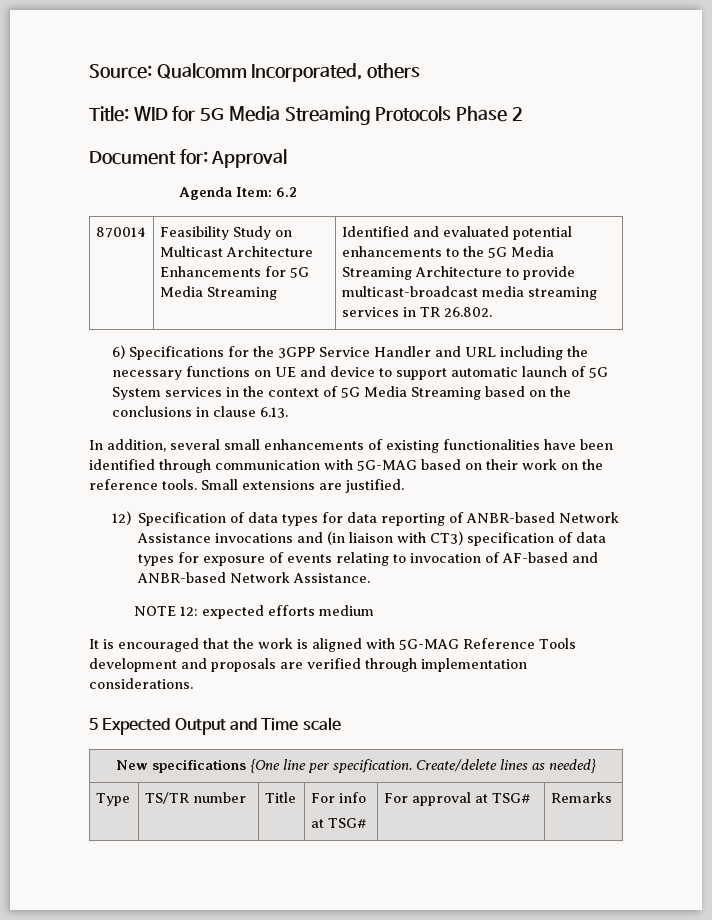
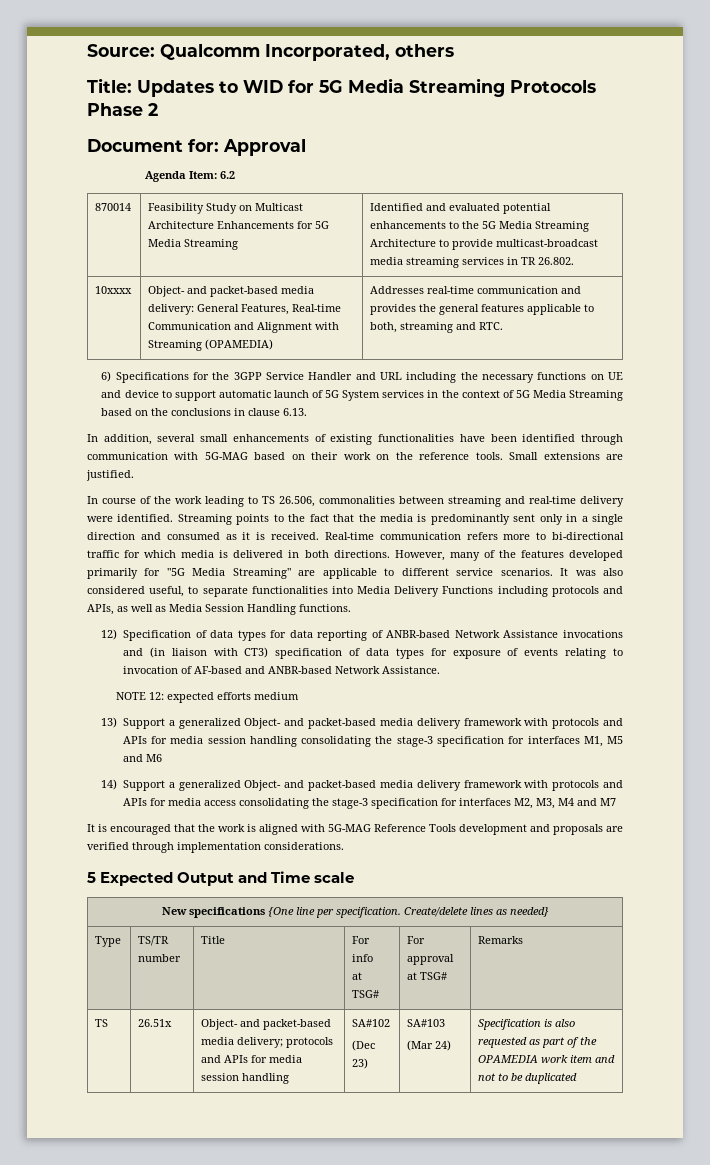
- Title: WID for 5G Media Streaming Protocols Phase 2
+ Title: Updates to WID for 5G Media Streaming Protocols Phase 2
+ 10xxxx | Object- and packet-based media delivery: General Features, Real-time Communication and Alignment with Streaming (OPAMEDIA) | Addresses real-time communication and provides the general features applicable to both, streaming and RTC.
+ In course of the work leading to TS 26.506, commonalities between streaming and real-time delivery were identified. Streaming points to the fact that the media is predominantly sent only in a single direction and consumed as it is received. Real-time communication refers more to bi-directional traffic for which media is delivered in both directions. However, many of the features developed primarily for "5G Media Streaming" are applicable to different service scenarios. It was also considered useful, to separate functionalities into Media Delivery Functions including protocols and APIs, as well as Media Session Handling functions.
+ 13) Support a generalized Object- and packet-based media delivery framework with protocols and APIs for media session handling consolidating the stage-3 specification for interfaces M1, M5 and M6
+ 14) Support a generalized Object- and packet-based media delivery framework with protocols and APIs for media access consolidating the stage-3 specification for interfaces M2, M3, M4 and M7
+ TS | 26.51x | Object- and packet-based media delivery; protocols and APIs for media session handling | SA#102
+ (Dec 23) | SA#103
+ (Mar 24) | Specification is also requested as part of the OPAMEDIA work item and not to be duplicated

